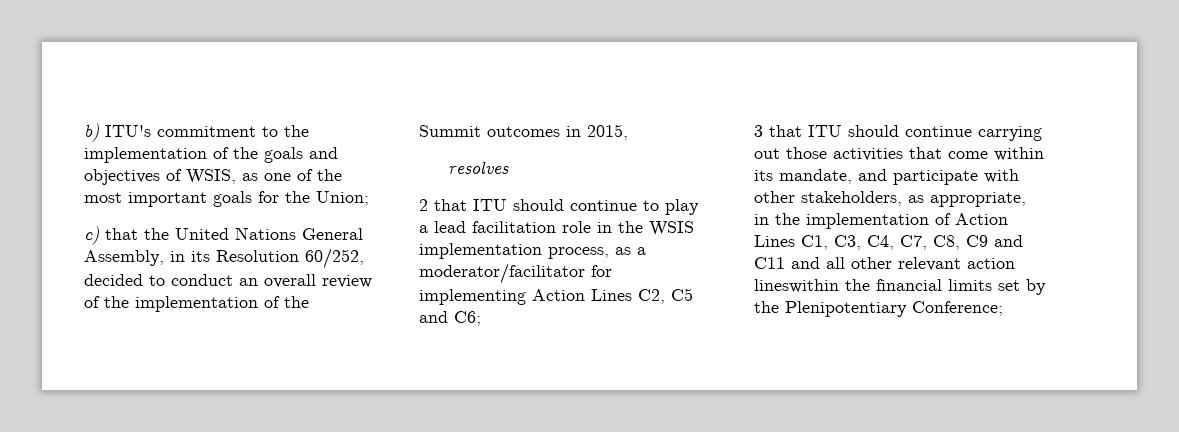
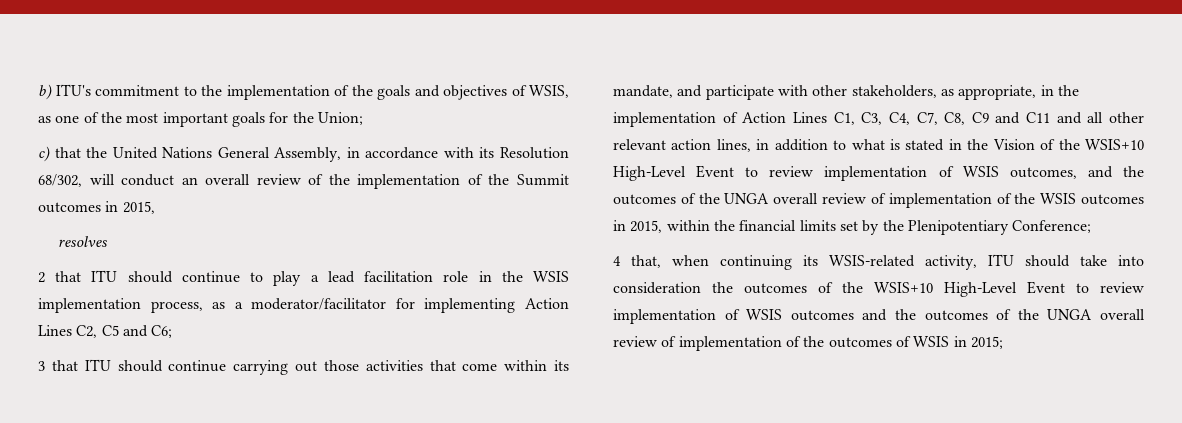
- c) that the United Nations General Assembly, in its Resolution 60/252, decided to conduct an overall review of the implementation of the Summit outcomes in 2015,
+ c) that the United Nations General Assembly, in accordance with its Resolution 68/302, will conduct an overall review of the implementation of the Summit outcomes in 2015,
- 3 that ITU should continue carrying out those activities that come within its mandate, and participate with other stakeholders, as appropriate, in the implementation of Action Lines C1, C3, C4, C7, C8, C9 and C11 and all other relevant action lineswithin the financial limits set by the Plenipotentiary Conference;
+ 3 that ITU should continue carrying out those activities that come within its mandate, and participate with other stakeholders, as appropriate, in the implementation of Action Lines C1, C3, C4, C7, C8, C9 and C11 and all other relevant action lines, in addition to what is stated in the Vision of the WSIS+10 High-Level Event to review implementation of WSIS outcomes, and the outcomes of the UNGA overall review of implementation of the WSIS outcomes in 2015, within the financial limits set by the Plenipotentiary Conference;
+ 4 that, when continuing its WSIS-related activity, ITU should take into consideration the outcomes of the WSIS+10 High-Level Event to review implementation of WSIS outcomes and the outcomes of the UNGA overall review of implementation of the outcomes of WSIS in 2015;

